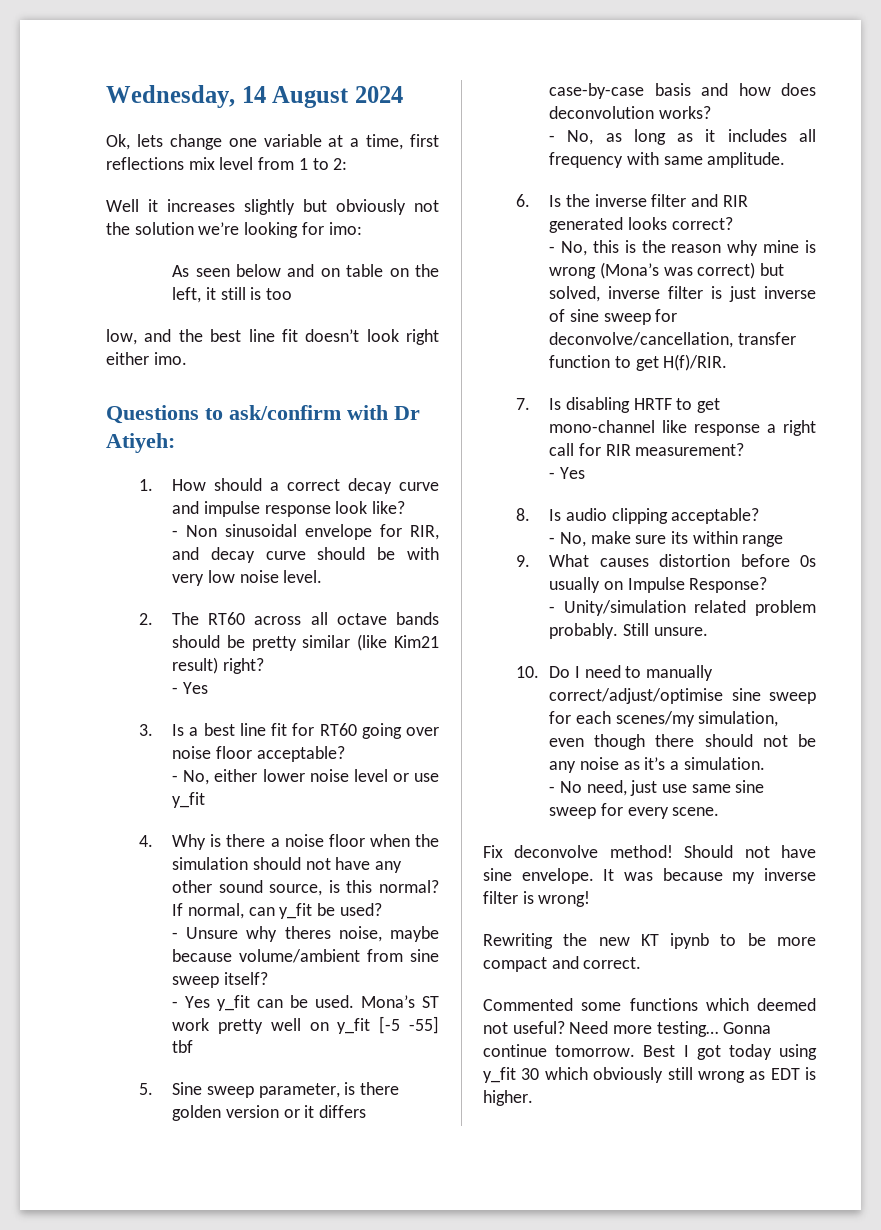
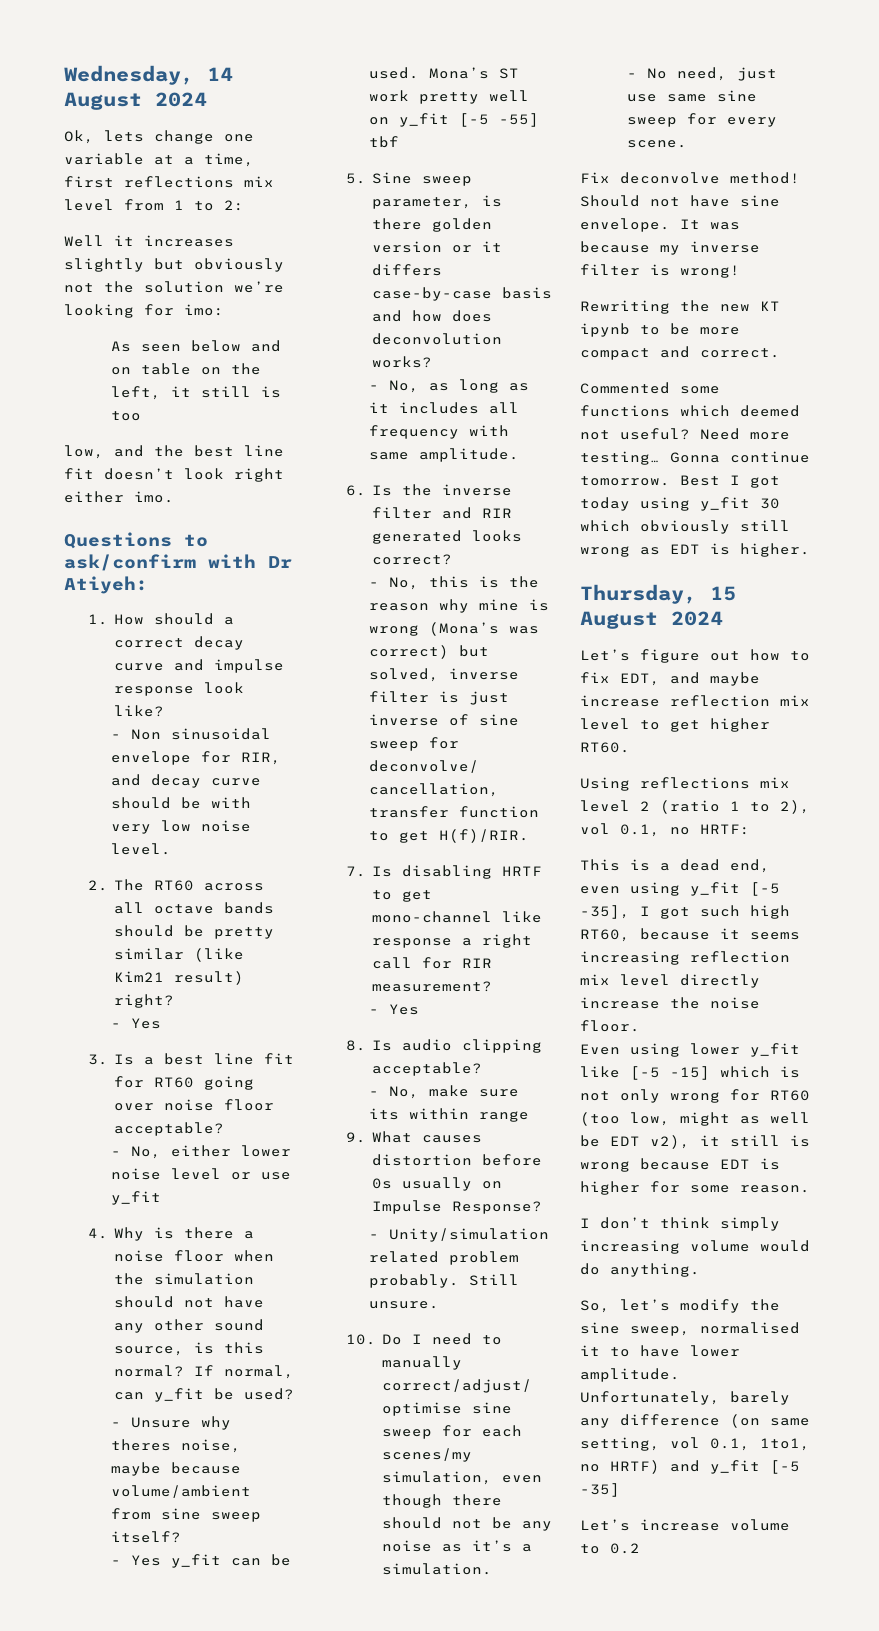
+ Thursday, 15 August 2024
+ Let’s figure out how to fix EDT, and maybe increase reflection mix level to get higher RT60.
+ Using reflections mix level 2 (ratio 1 to 2), vol 0.1, no HRTF:
+ This is a dead end, even using y_fit [-5 -35], I got such high RT60, because it seems increasing reflection mix level directly increase the noise floor.
+ Even using lower y_fit like [-5 -15] which is not only wrong for RT60 (too low, might as well be EDT v2), it still is wrong because EDT is higher for some reason.
+ I don’t think simply increasing volume would do anything.
+ So, let’s modify the sine sweep, normalised it to have lower amplitude. Unfortunately, barely any difference (on same setting, vol 0.1, 1to1, no HRTF) and y_fit [-5 -35]
+ Let’s increase volume to 0.2

